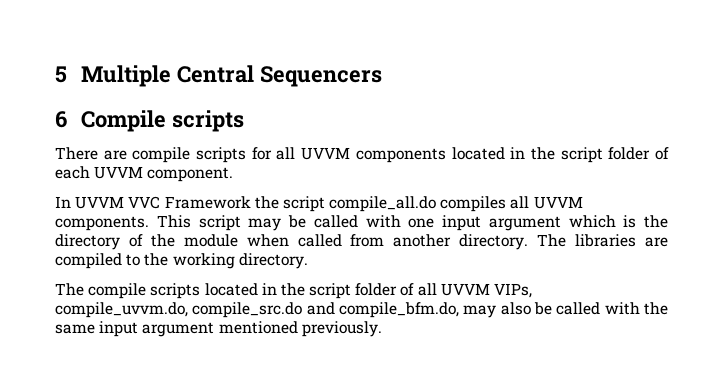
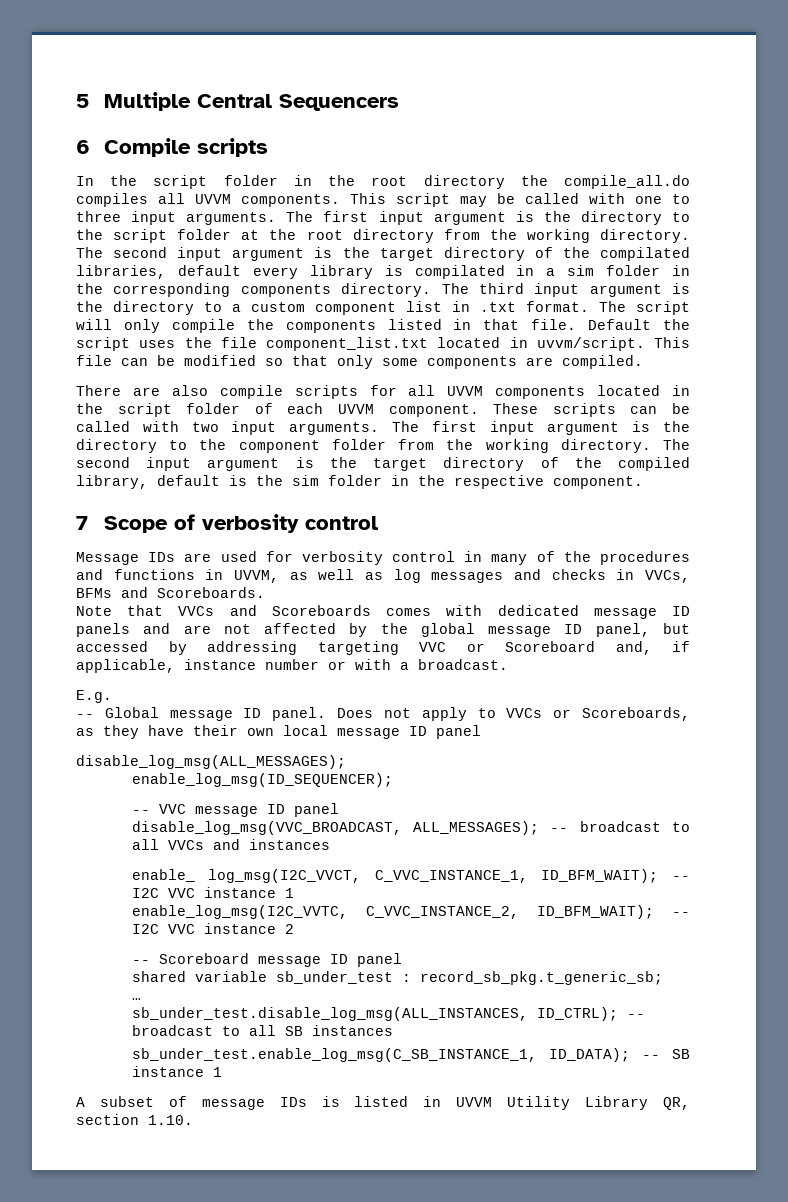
+ In the script folder in the root directory the compile_all.do compiles all UVVM components. This script may be called with one to three input arguments. The first input argument is the directory to the script folder at the root directory from the working directory. The second input argument is the target directory of the compilated libraries, default every library is compilated in a sim folder in the corresponding components directory. The third input argument is the directory to a custom component list in .txt format. The script will only compile the components listed in that file. Default the script uses the file component_list.txt located in uvvm/script. This file can be modified so that only some components are compiled.
- There are compile scripts for all UVVM components located in the script folder of each UVVM component.
- In UVVM VVC Framework the script compile_all.do compiles all UVVM components. This script may be called with one input argument which is the directory of the module when called from another directory. The libraries are compiled to the working directory.
- The compile scripts located in the script folder of all UVVM VIPs, compile_uvvm.do, compile_src.do and compile_bfm.do, may also be called with the same input argument mentioned previously.
+ There are also compile scripts for all UVVM components located in the script folder of each UVVM component. These scripts can be called with two input arguments. The first input argument is the directory to the component folder from the working directory. The second input argument is the target directory of the compiled library, default is the sim folder in the respective component.
+ 7 Scope of verbosity control
+ Message IDs are used for verbosity control in many of the procedures and functions in UVVM, as well as log messages and checks in VVCs, BFMs and Scoreboards.
+ Note that VVCs and Scoreboards comes with dedicated message ID panels and are not affected by the global message ID panel, but accessed by addressing targeting VVC or Scoreboard and, if applicable, instance number or with a broadcast.
+ E.g.
+ -- Global message ID panel. Does not apply to VVCs or Scoreboards, as they have their own local message ID panel
+ disable_log_msg(ALL_MESSAGES);
+ enable_log_msg(ID_SEQUENCER);
+ -- VVC message ID panel
+ disable_log_msg(VVC_BROADCAST, ALL_MESSAGES); -- broadcast to all VVCs and instances
+ enable_ log_msg(I2C_VVCT, C_VVC_INSTANCE_1, ID_BFM_WAIT); -- I2C VVC instance 1
+ enable_log_msg(I2C_VVTC, C_VVC_INSTANCE_2, ID_BFM_WAIT); -- I2C VVC instance 2
+ -- Scoreboard message ID panel
+ shared variable sb_under_test : record_sb_pkg.t_generic_sb;
+ …
+ sb_under_test.disable_log_msg(ALL_INSTANCES, ID_CTRL); -- broadcast to all SB instances
+ sb_under_test.enable_log_msg(C_SB_INSTANCE_1, ID_DATA); -- SB instance 1
+ A subset of message IDs is listed in UVVM Utility Library QR, section 1.10.

